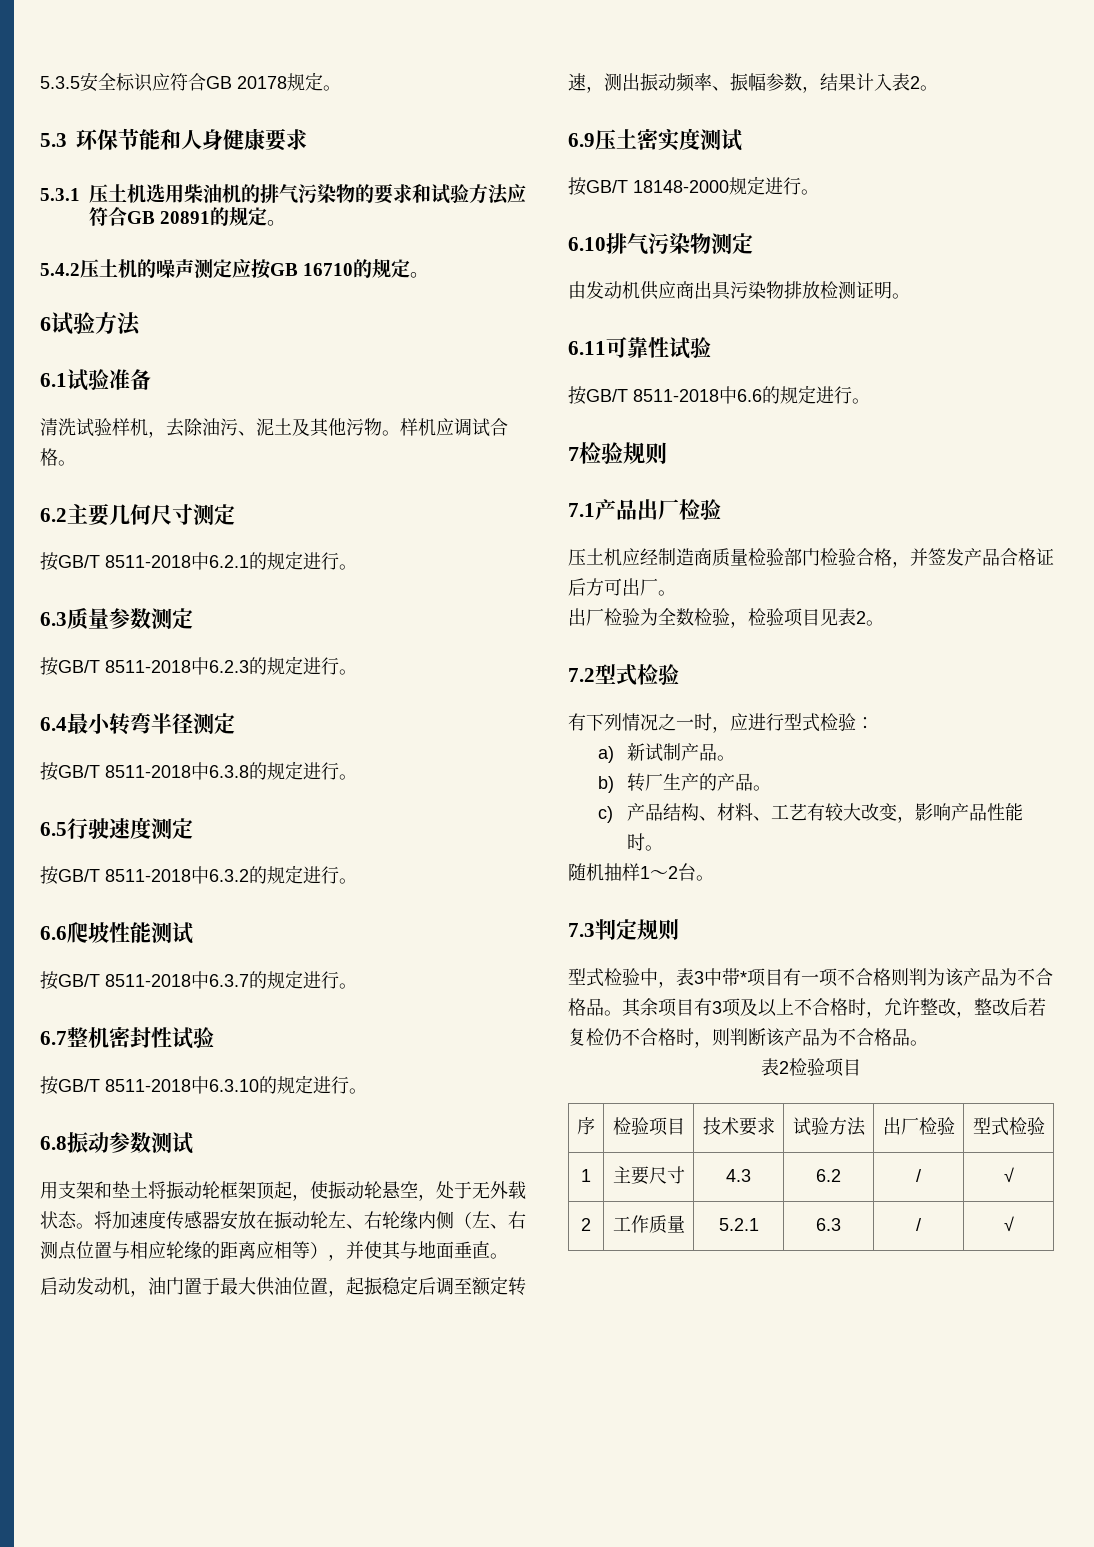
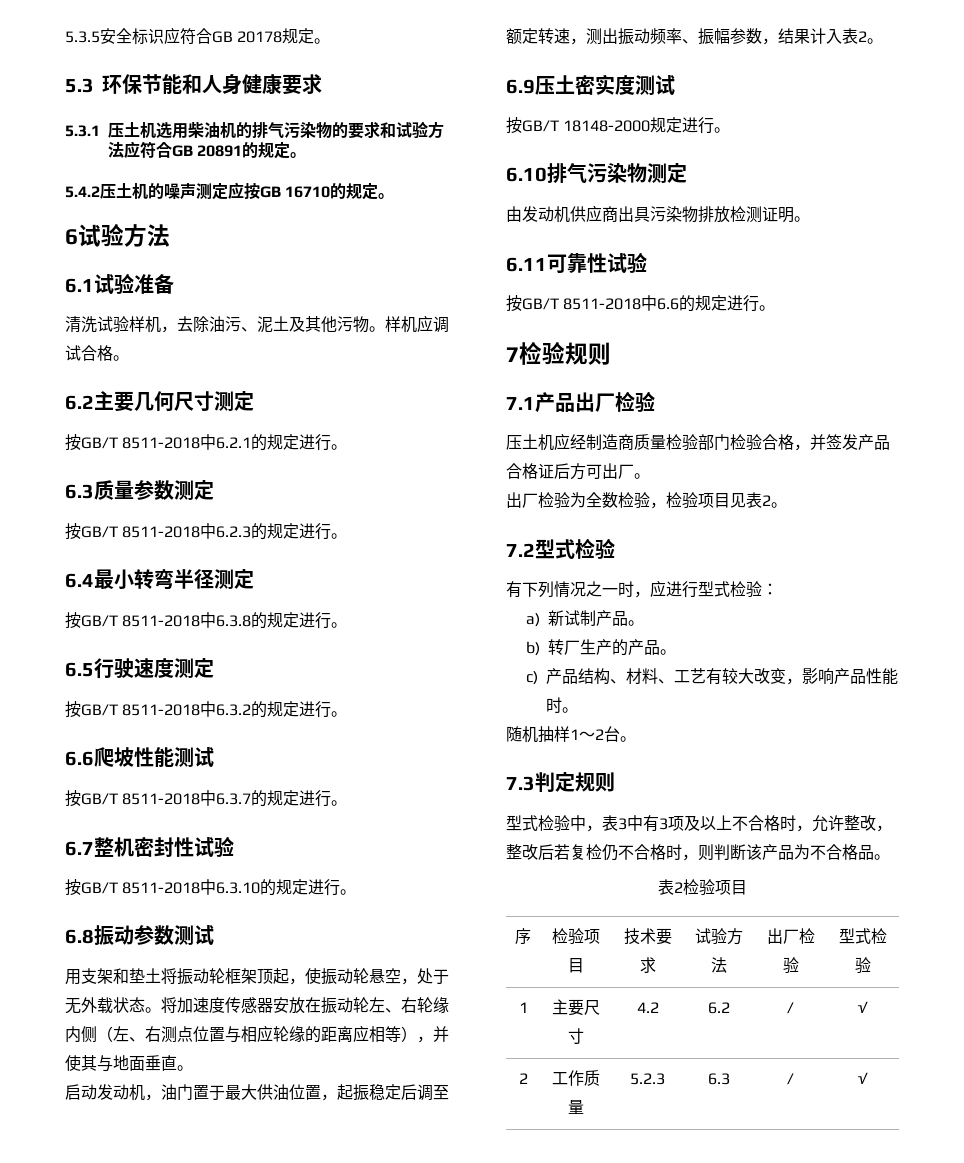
- 型式检验中，表3中带*项目有一项不合格则判为该产品为不合格品。其余项目有3项及以上不合格时，允许整改，整改后若复检仍不合格时，则判断该产品为不合格品。
+ 型式检验中，表3中有3项及以上不合格时，允许整改，整改后若复检仍不合格时，则判断该产品为不合格品。
- 1 | 主要尺寸 | 4.3 | 6.2 | / | √
+ 1 | 主要尺寸 | 4.2 | 6.2 | / | √
- 2 | 工作质量 | 5.2.1 | 6.3 | / | √
+ 2 | 工作质量 | 5.2.3 | 6.3 | / | √

